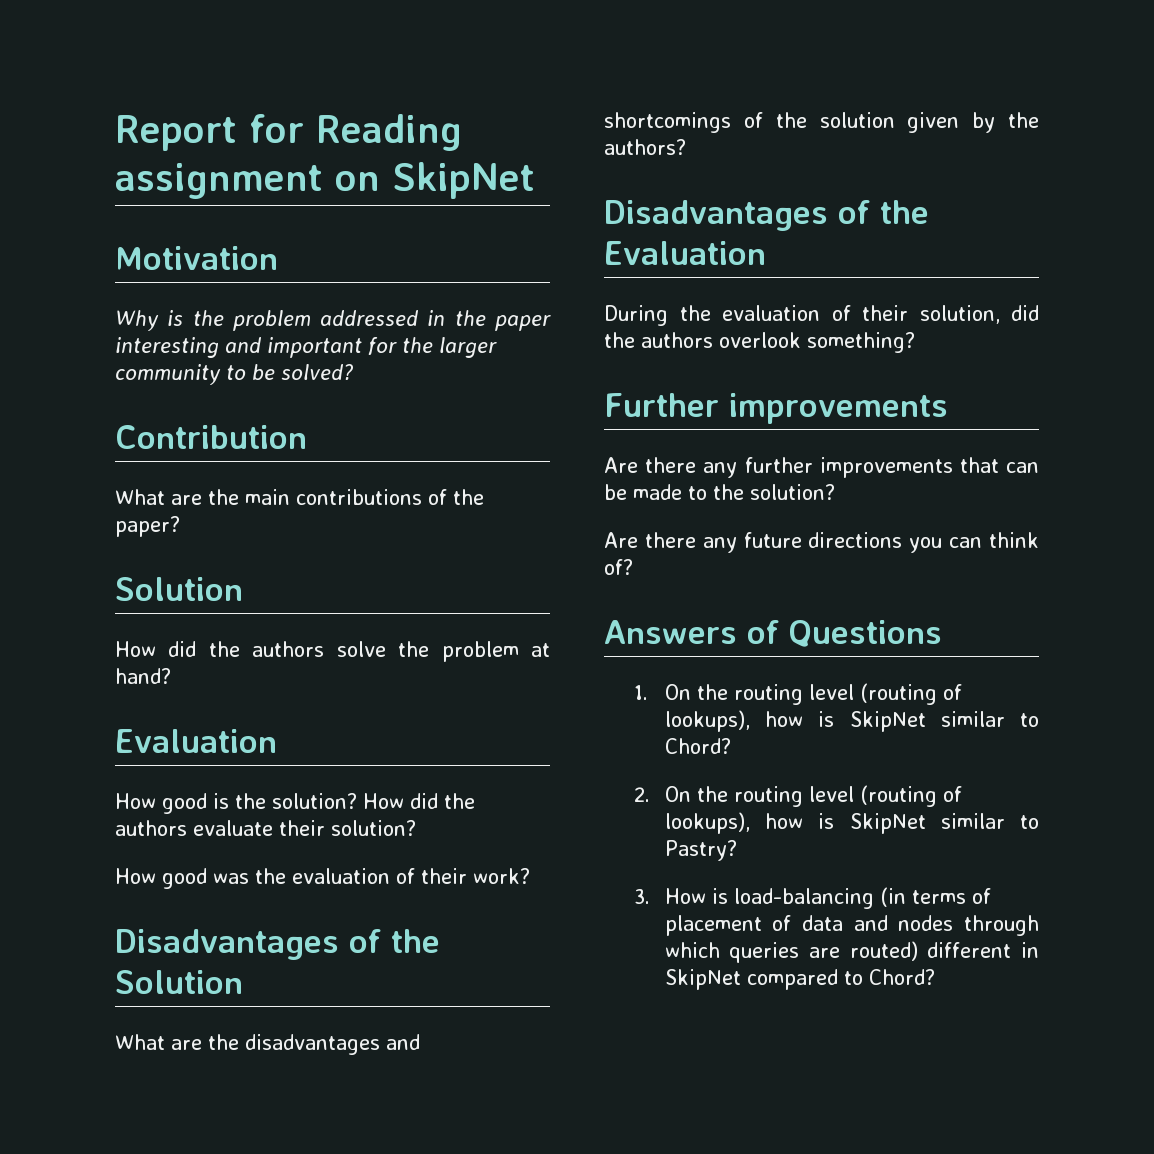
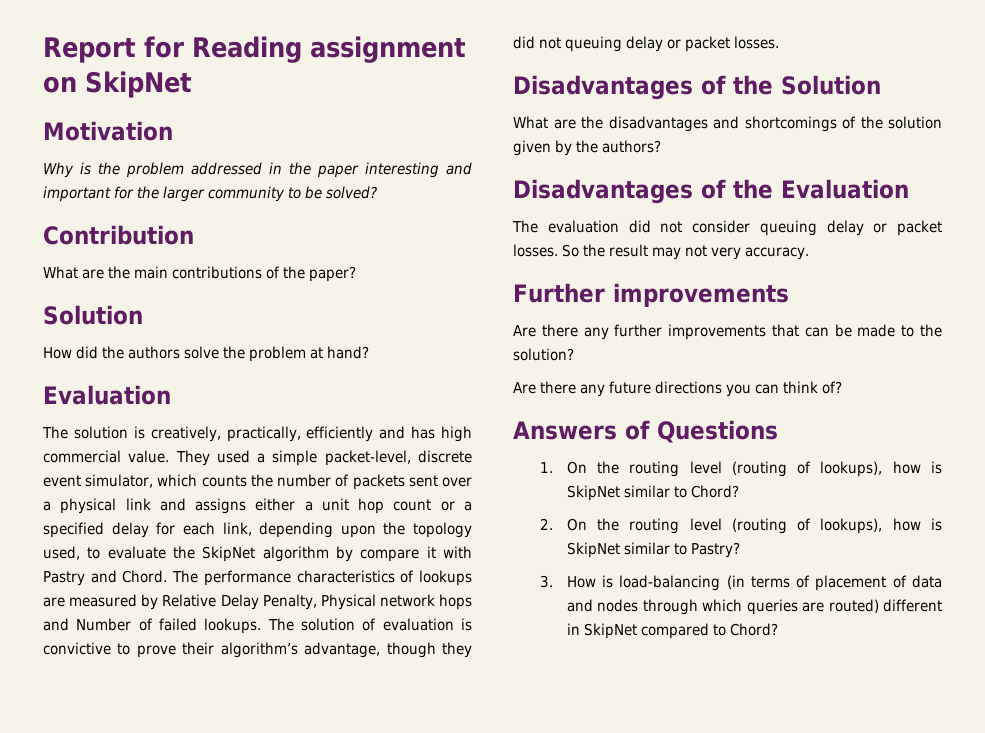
- How good is the solution? How did the authors evaluate their solution?
- How good was the evaluation of their work?
+ The solution is creatively, practically, efficiently and has high commercial value. They used a simple packet-level, discrete event simulator, which counts the number of packets sent over a physical link and assigns either a unit hop count or a specified delay for each link, depending upon the topology used, to evaluate the SkipNet algorithm by compare it with Pastry and Chord. The performance characteristics of lookups are measured by Relative Delay Penalty, Physical network hops and Number of failed lookups. The solution of evaluation is convictive to prove their algorithm’s advantage, though they did not queuing delay or packet losses.
- During the evaluation of their solution, did the authors overlook something?
+ The evaluation did not consider queuing delay or packet losses. So the result may not very accuracy.

